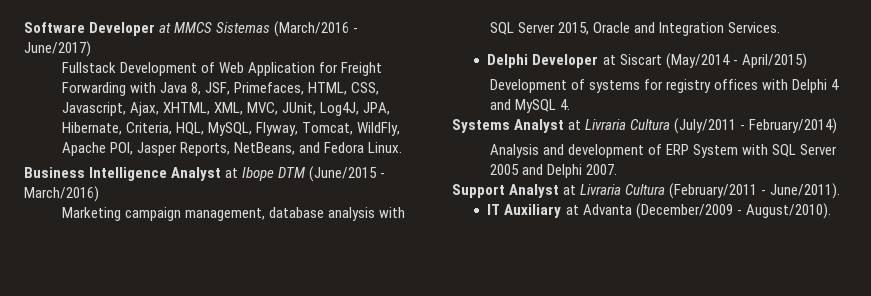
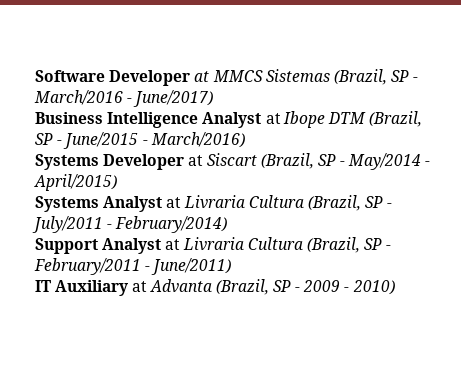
- Software Developer at MMCS Sistemas (March/2016 - June/2017)
- Fullstack Development of Web Application for Freight Forwarding with Java 8, JSF, Primefaces, HTML, CSS, Javascript, Ajax, XHTML, XML, MVC, JUnit, Log4J, JPA, Hibernate, Criteria, HQL, MySQL, Flyway, Tomcat, WildFly, Apache POI, Jasper Reports, NetBeans, and Fedora Linux.
+ Software Developer at MMCS Sistemas (Brazil, SP - March/2016 - June/2017)
- Business Intelligence Analyst at Ibope DTM (June/2015 - March/2016)
- Marketing campaign management, database analysis with SQL Server 2015, Oracle and Integration Services.
- Delphi Developer at Siscart (May/2014 - April/2015)
- Development of systems for registry offices with Delphi 4 and MySQL 4.
+ Business Intelligence Analyst at Ibope DTM (Brazil, SP - June/2015 - March/2016)
+ Systems Developer at Siscart (Brazil, SP - May/2014 - April/2015)
- Systems Analyst at Livraria Cultura (July/2011 - February/2014)
- Analysis and development of ERP System with SQL Server 2005 and Delphi 2007.
+ Systems Analyst at Livraria Cultura (Brazil, SP - July/2011 - February/2014)
- Support Analyst at Livraria Cultura (February/2011 - June/2011).
- IT Auxiliary at Advanta (December/2009 - August/2010).
+ Support Analyst at Livraria Cultura (Brazil, SP - February/2011 - June/2011)
+ IT Auxiliary at Advanta (Brazil, SP - 2009 - 2010)

